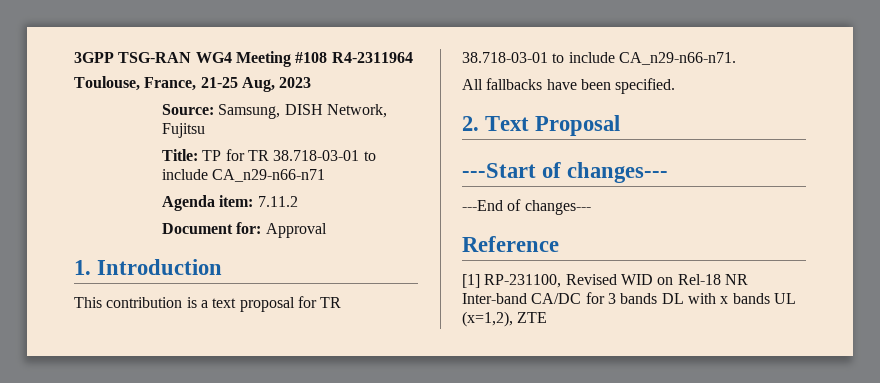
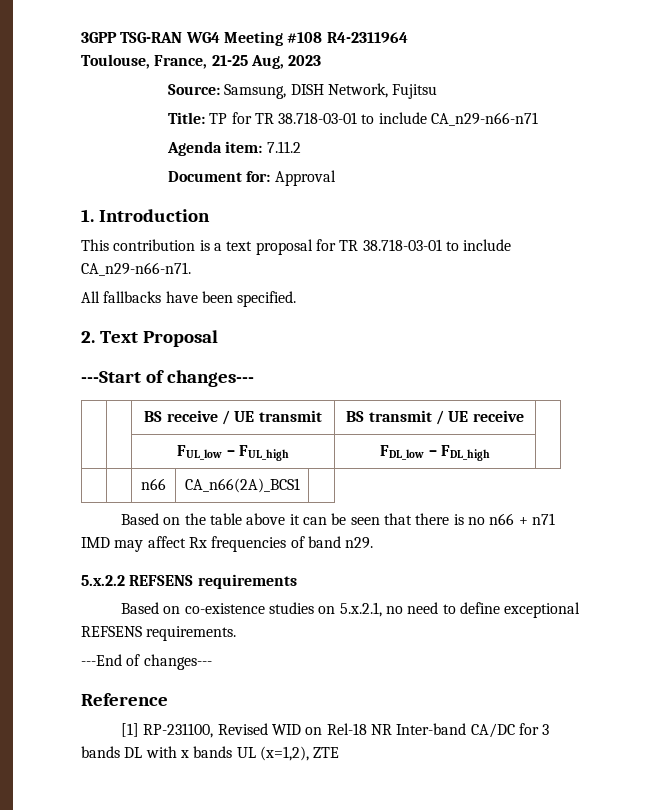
+ | | BS receive / UE transmit | BS transmit / UE receive |
+ | | FUL_low – FUL_high | FDL_low – FDL_high |
+ | | n66 | CA_n66(2A)_BCS1 |
+ Based on the table above it can be seen that there is no n66 + n71 IMD may affect Rx frequencies of band n29.
+ 5.x.2.2 REFSENS requirements
+ Based on co-existence studies on 5.x.2.1, no need to define exceptional REFSENS requirements.

